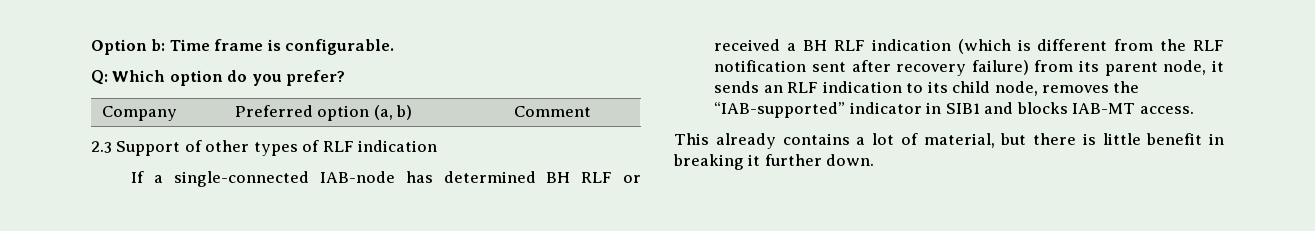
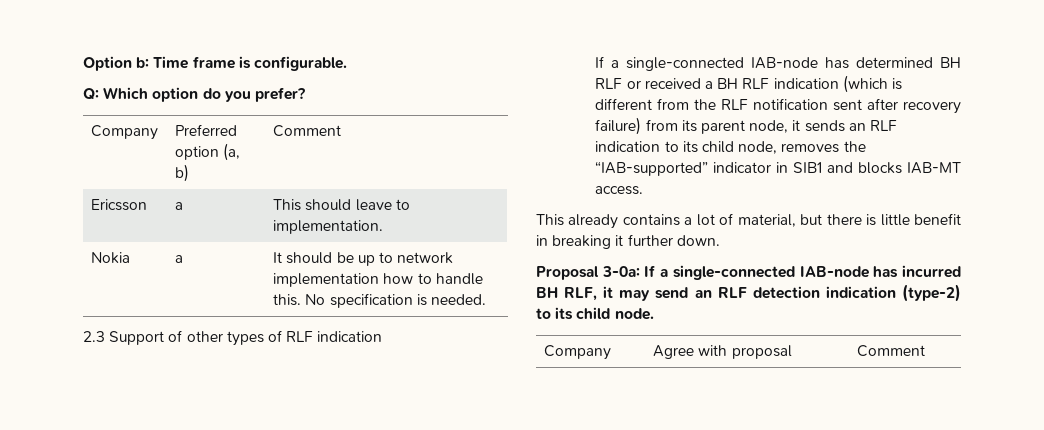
+ Ericsson | a | This should leave to implementation.
+ Nokia | a | It should be up to network implementation how to handle this. No specification is needed.
+ Proposal 3-0a: If a single-connected IAB-node has incurred BH RLF, it may send an RLF detection indication (type-2) to its child node.
+ Company | Agree with proposal | Comment

